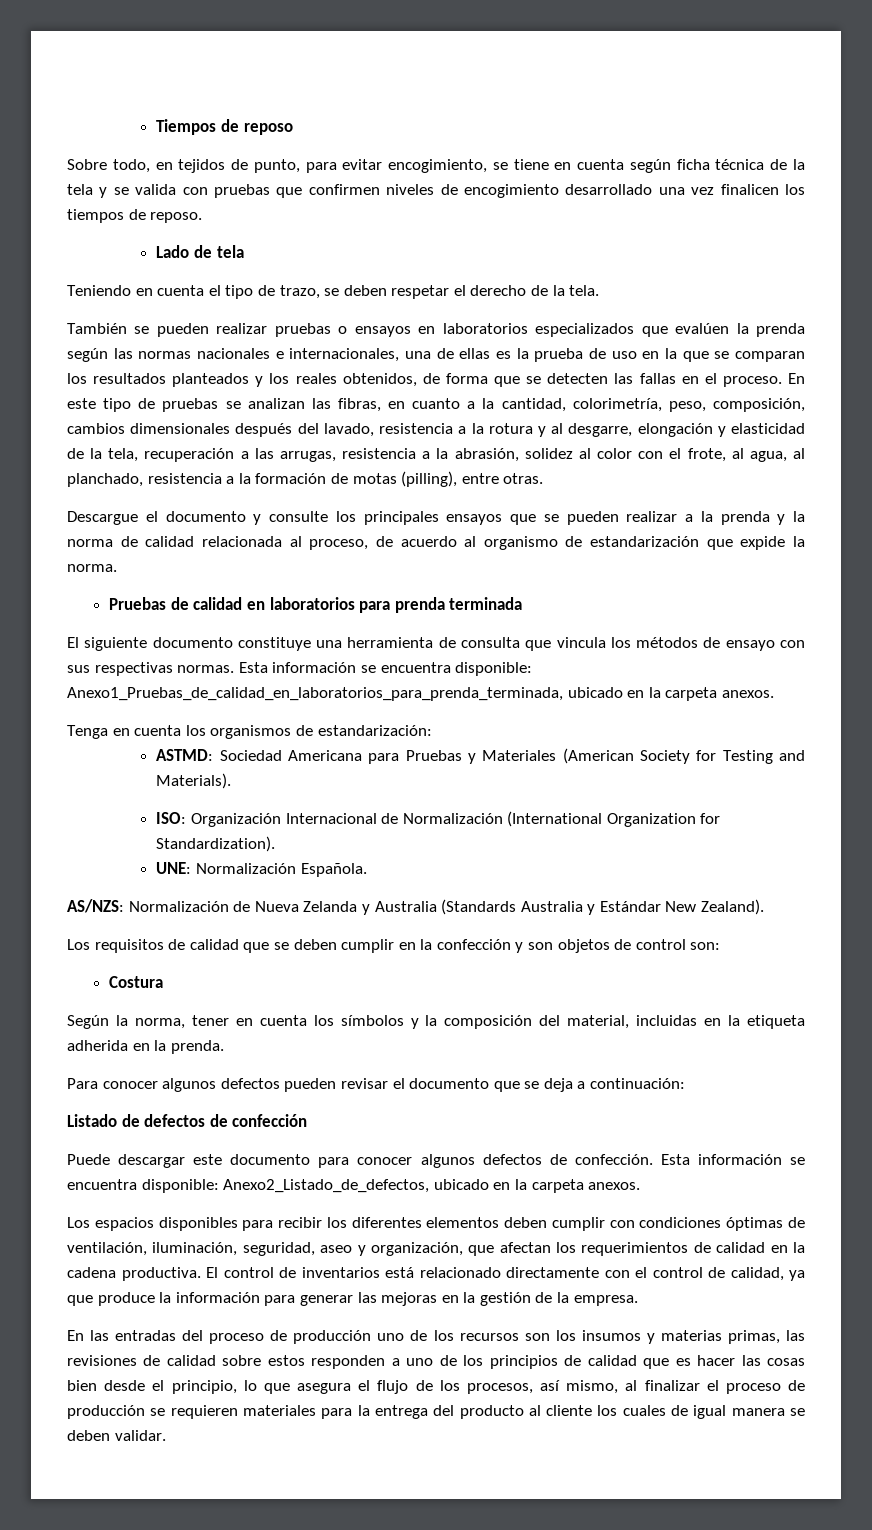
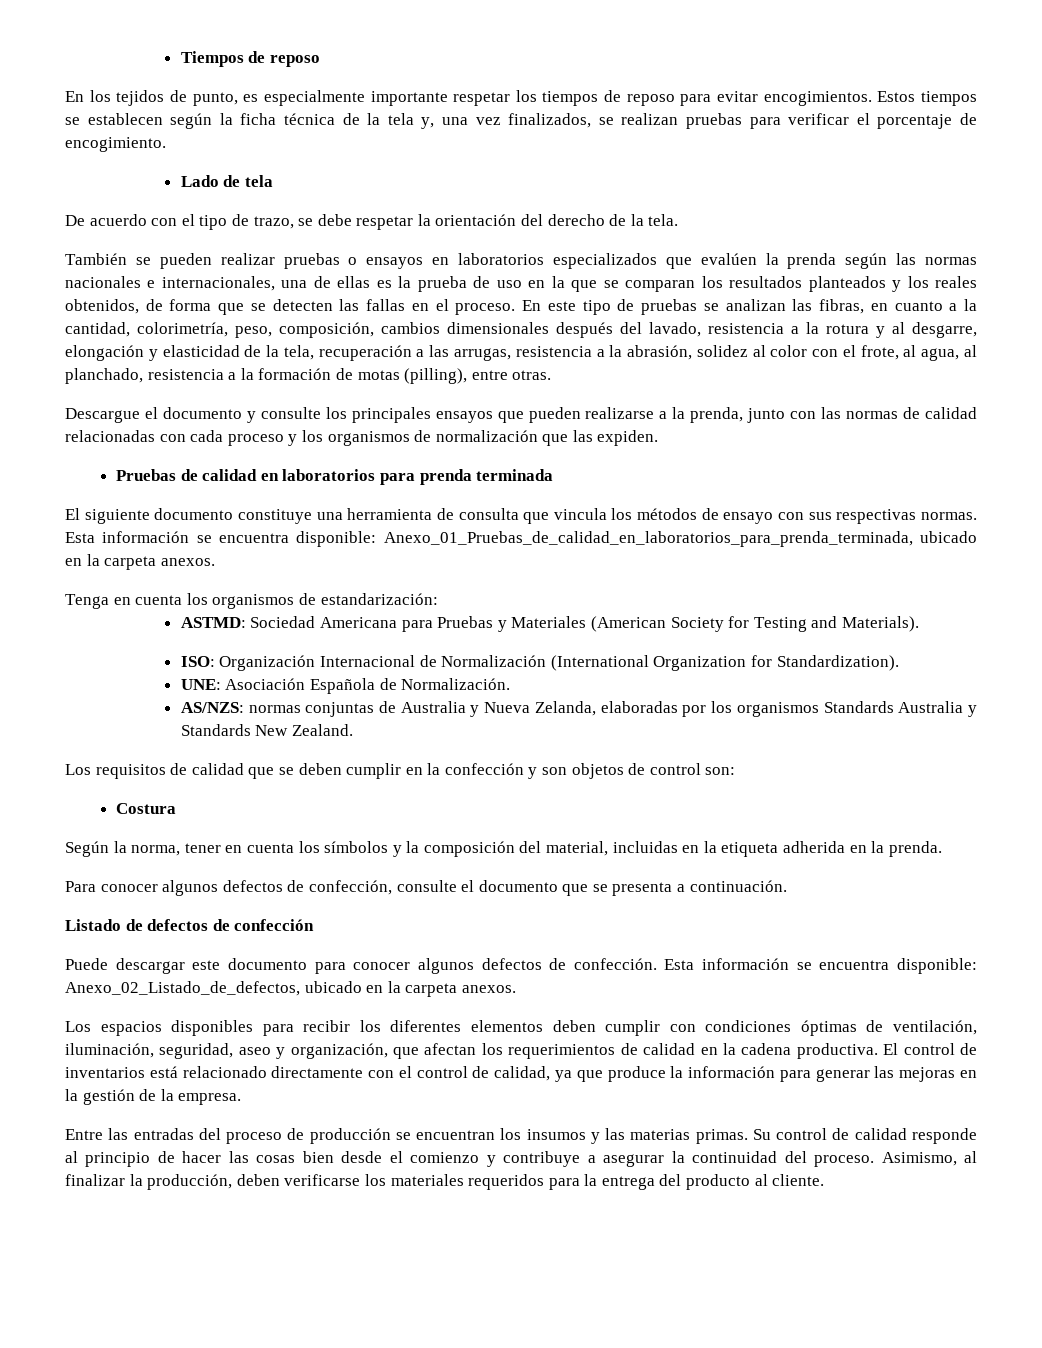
- Sobre todo, en tejidos de punto, para evitar encogimiento, se tiene en cuenta según ficha técnica de la tela y se valida con pruebas que confirmen niveles de encogimiento desarrollado una vez finalicen los tiempos de reposo.
+ En los tejidos de punto, es especialmente importante respetar los tiempos de reposo para evitar encogimientos. Estos tiempos se establecen según la ficha técnica de la tela y, una vez finalizados, se realizan pruebas para verificar el porcentaje de encogimiento.
- Teniendo en cuenta el tipo de trazo, se deben respetar el derecho de la tela.
+ De acuerdo con el tipo de trazo, se debe respetar la orientación del derecho de la tela.
- Descargue el documento y consulte los principales ensayos que se pueden realizar a la prenda y la norma de calidad relacionada al proceso, de acuerdo al organismo de estandarización que expide la norma.
+ Descargue el documento y consulte los principales ensayos que pueden realizarse a la prenda, junto con las normas de calidad relacionadas con cada proceso y los organismos de normalización que las expiden.
- Esta información se encuentra disponible: Anexo1_Pruebas_de_calidad_en_laboratorios_para_prenda_terminada, ubicado en la carpeta anexos.
+ Esta información se encuentra disponible: Anexo_01_Pruebas_de_calidad_en_laboratorios_para_prenda_terminada, ubicado en la carpeta anexos.
- UNE: Normalización Española.
- AS/NZS: Normalización de Nueva Zelanda y Australia (Standards Australia y Estándar New Zealand).
+ UNE: Asociación Española de Normalización.
+ AS/NZS: normas conjuntas de Australia y Nueva Zelanda, elaboradas por los organismos Standards Australia y Standards New Zealand.
- Para conocer algunos defectos pueden revisar el documento que se deja a continuación:
+ Para conocer algunos defectos de confección, consulte el documento que se presenta a continuación.
- Esta información se encuentra disponible: Anexo2_Listado_de_defectos, ubicado en la carpeta anexos.
+ Esta información se encuentra disponible: Anexo_02_Listado_de_defectos, ubicado en la carpeta anexos.
- En las entradas del proceso de producción uno de los recursos son los insumos y materias primas, las revisiones de calidad sobre estos responden a uno de los principios de calidad que es hacer las cosas bien desde el principio, lo que asegura el flujo de los procesos, así mismo, al finalizar el proceso de producción se requieren materiales para la entrega del producto al cliente los cuales de igual manera se deben validar.
+ Entre las entradas del proceso de producción se encuentran los insumos y las materias primas. Su control de calidad responde al principio de hacer las cosas bien desde el comienzo y contribuye a asegurar la continuidad del proceso. Asimismo, al finalizar la producción, deben verificarse los materiales requeridos para la entrega del producto al cliente.

